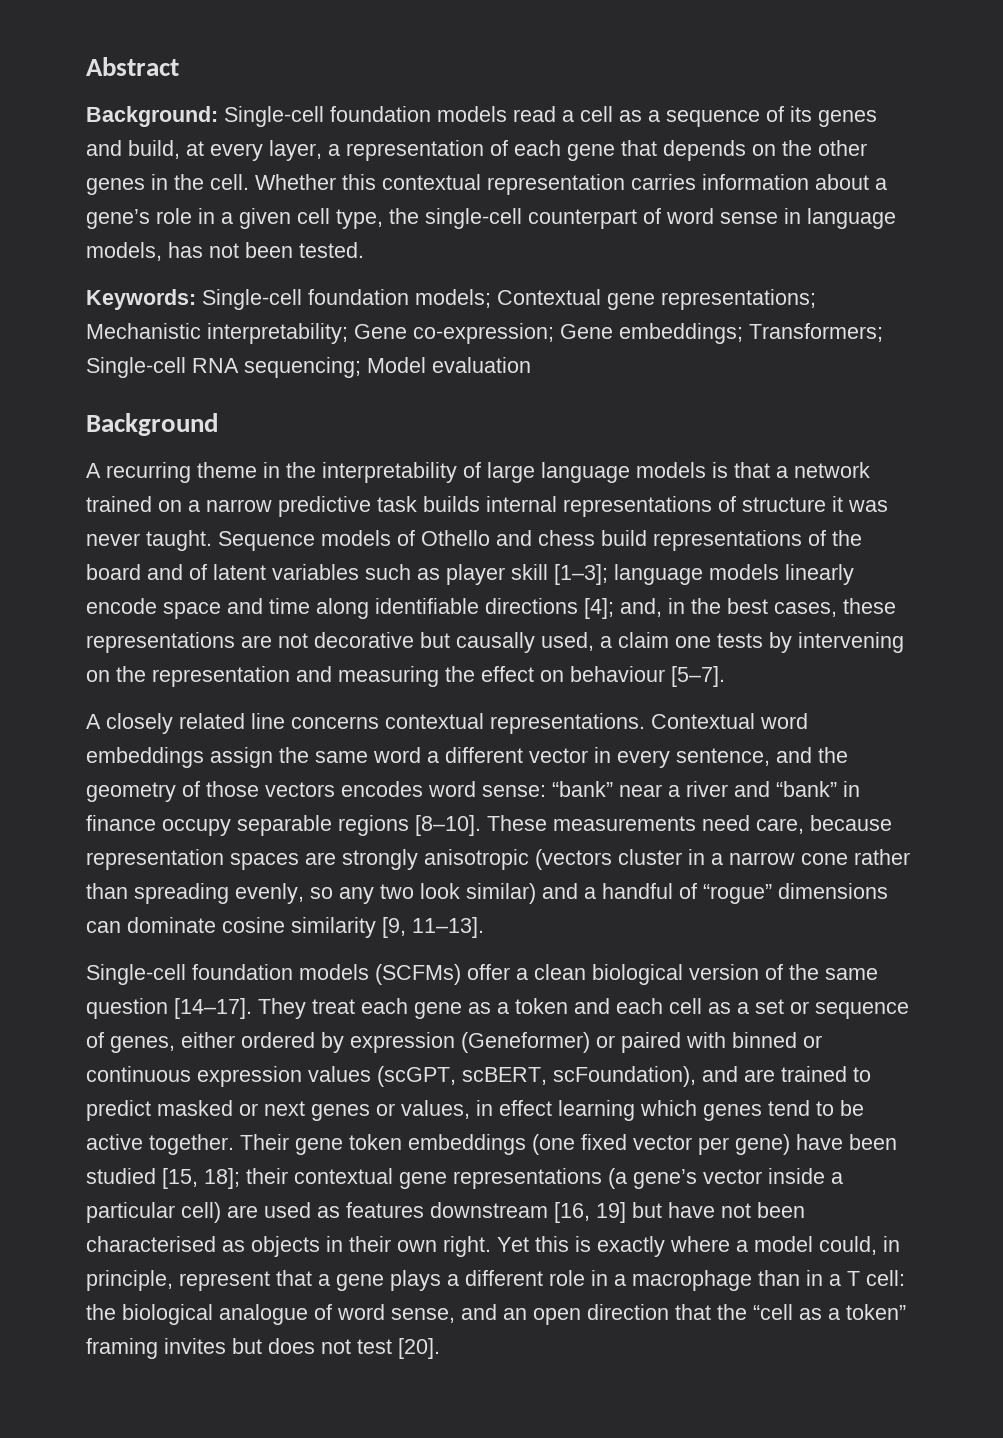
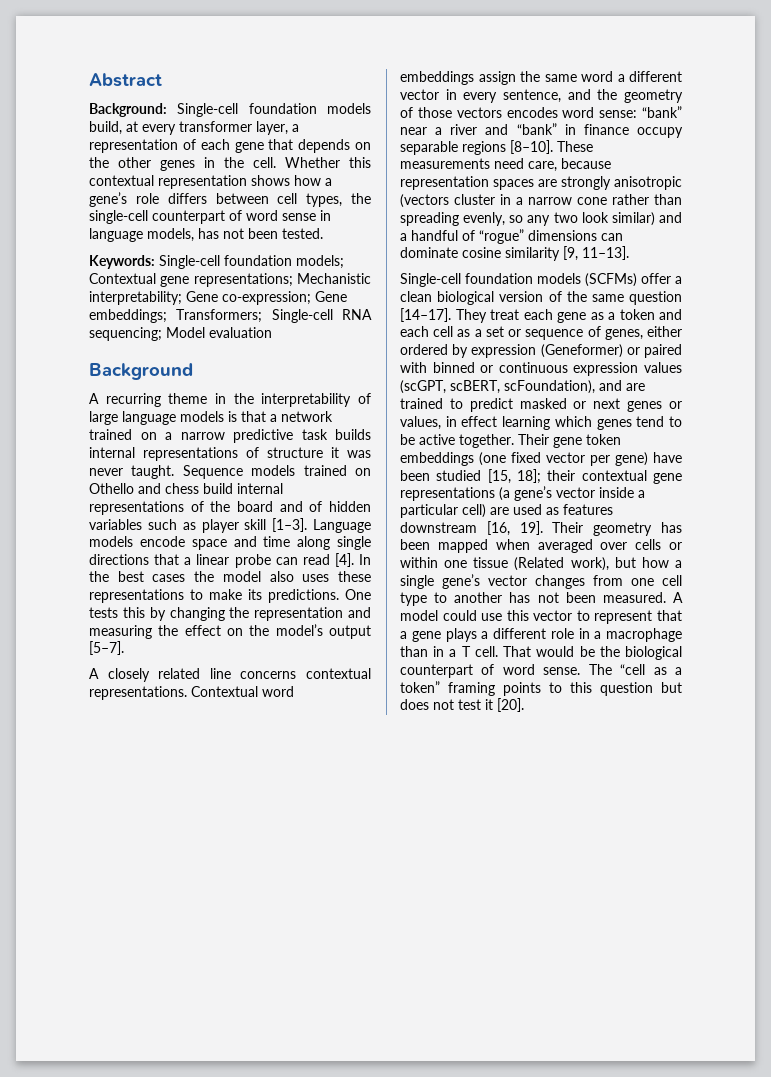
- Background: Single-cell foundation models read a cell as a sequence of its genes and build, at every layer, a representation of each gene that depends on the other genes in the cell.
+ Background: Single-cell foundation models build, at every transformer layer, a representation of each gene that depends on the other genes in the cell.
- Whether this contextual representation carries information about a gene’s role in a given cell type, the single-cell counterpart of word sense in language models, has not been tested.
+ Whether this contextual representation shows how a gene’s role differs between cell types, the single-cell counterpart of word sense in language models, has not been tested.
- Sequence models of Othello and chess build representations of the board and of latent variables such as player skill [1–3]; language models linearly encode space and time along identifiable directions [4]; and, in the best cases, these representations are not decorative but causally used, a claim one tests by intervening on the representation and measuring the effect on behaviour [5–7].
+ Sequence models trained on Othello and chess build internal representations of the board and of hidden variables such as player skill [1–3]. Language models encode space and time along single directions that a linear probe can read [4]. In the best cases the model also uses these representations to make its predictions. One tests this by changing the representation and measuring the effect on the model’s output [5–7].
- Their gene token embeddings (one fixed vector per gene) have been studied [15, 18]; their contextual gene representations (a gene’s vector inside a particular cell) are used as features downstream [16, 19] but have not been characterised as objects in their own right. Yet this is exactly where a model could, in principle, represent that a gene plays a different role in a macrophage than in a T cell: the biological analogue of word sense, and an open direction that the “cell as a token” framing invites but does not test [20].
+ Their gene token embeddings (one fixed vector per gene) have been studied [15, 18]; their contextual gene representations (a gene’s vector inside a particular cell) are used as features downstream [16, 19]. Their geometry has been mapped when averaged over cells or within one tissue (Related work), but how a single gene’s vector changes from one cell type to another has not been measured. A model could use this vector to represent that a gene plays a different role in a macrophage than in a T cell. That would be the biological counterpart of word sense. The “cell as a token” framing points to this question but does not test it [20].

